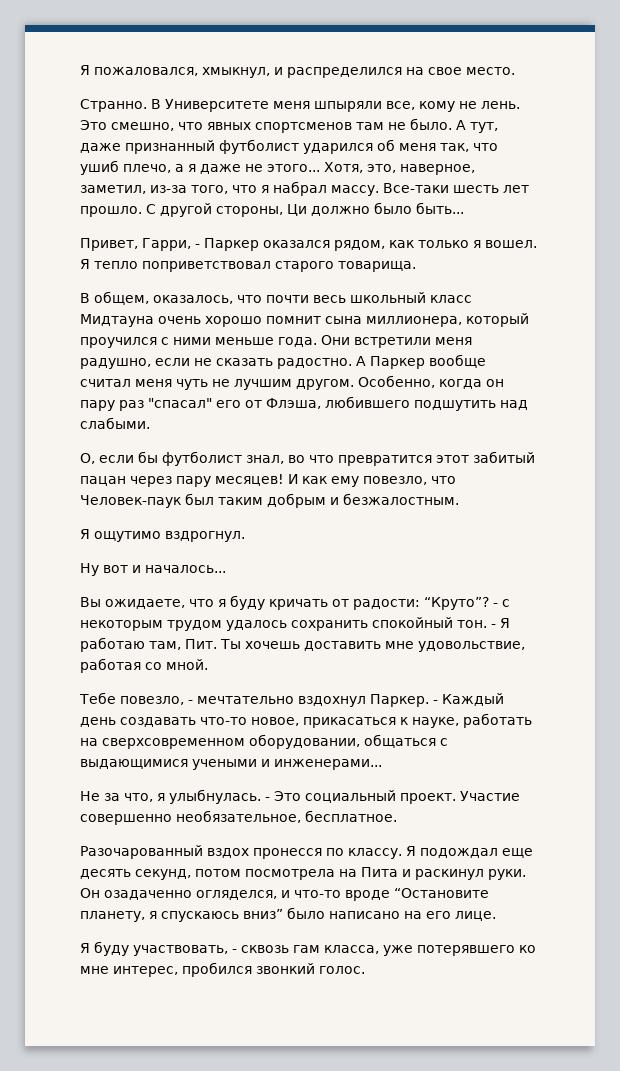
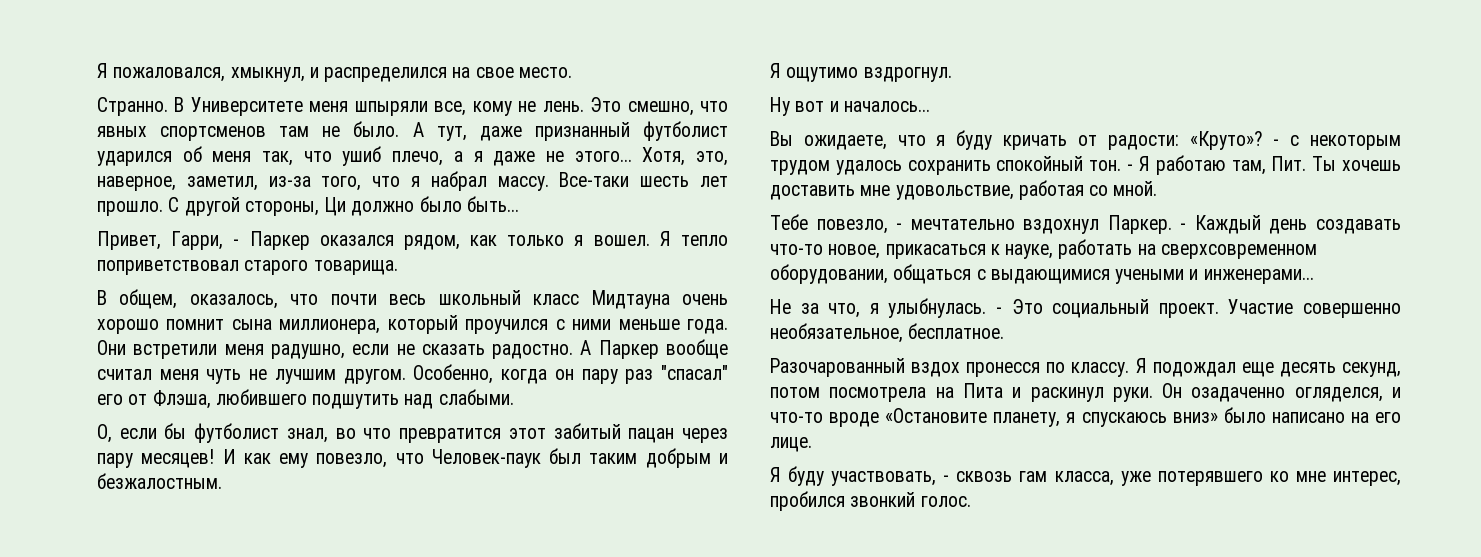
- Вы ожидаете, что я буду кричать от радости: “Круто”?
+ Вы ожидаете, что я буду кричать от радости: «Круто»?
- Он озадаченно огляделся, и что-то вроде “Остановите планету, я спускаюсь вниз” было написано на его лице.
+ Он озадаченно огляделся, и что-то вроде «Остановите планету, я спускаюсь вниз» было написано на его лице.

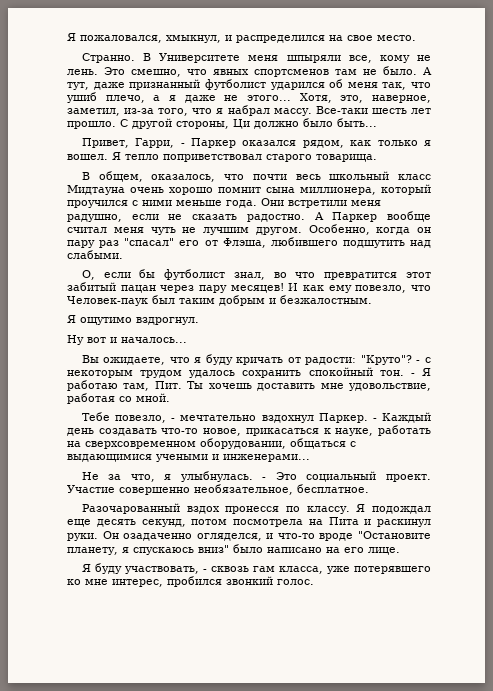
- Вы ожидаете, что я буду кричать от радости: «Круто»?
+ Вы ожидаете, что я буду кричать от радости: "Круто"?
- Он озадаченно огляделся, и что-то вроде «Остановите планету, я спускаюсь вниз» было написано на его лице.
+ Он озадаченно огляделся, и что-то вроде "Остановите планету, я спускаюсь вниз" было написано на его лице.

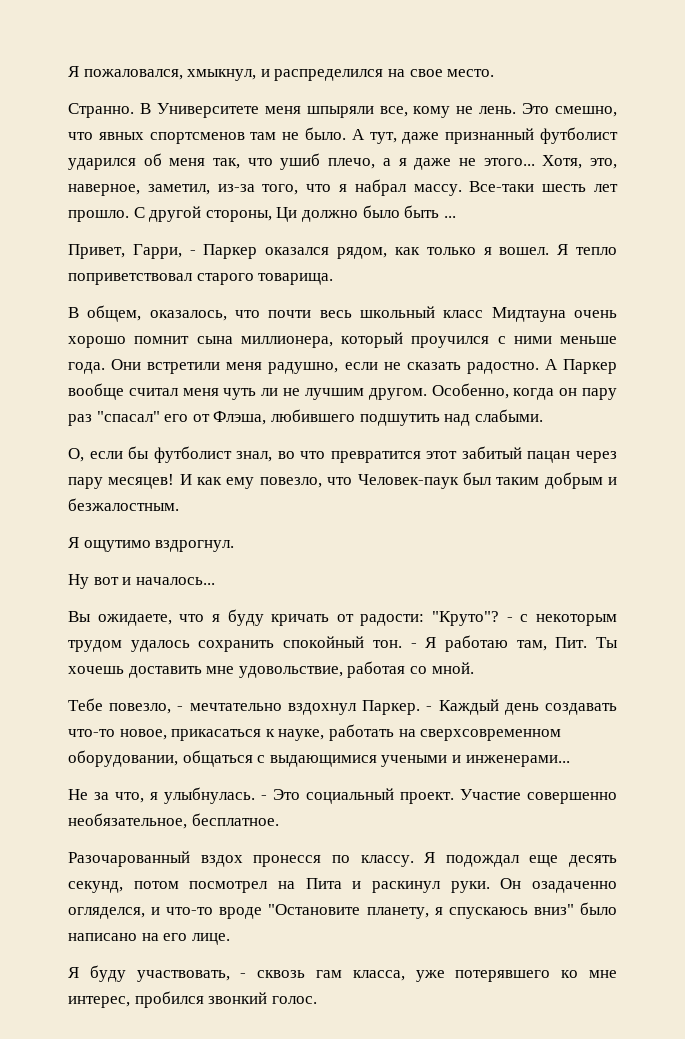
- С другой стороны, Ци должно было быть...
+ С другой стороны, Ци должно было быть ...
- А Паркер вообще считал меня чуть не лучшим другом.
+ А Паркер вообще считал меня чуть ли не лучшим другом.
- Я подождал еще десять секунд, потом посмотрела на Пита и раскинул руки.
+ Я подождал еще десять секунд, потом посмотрел на Пита и раскинул руки.

